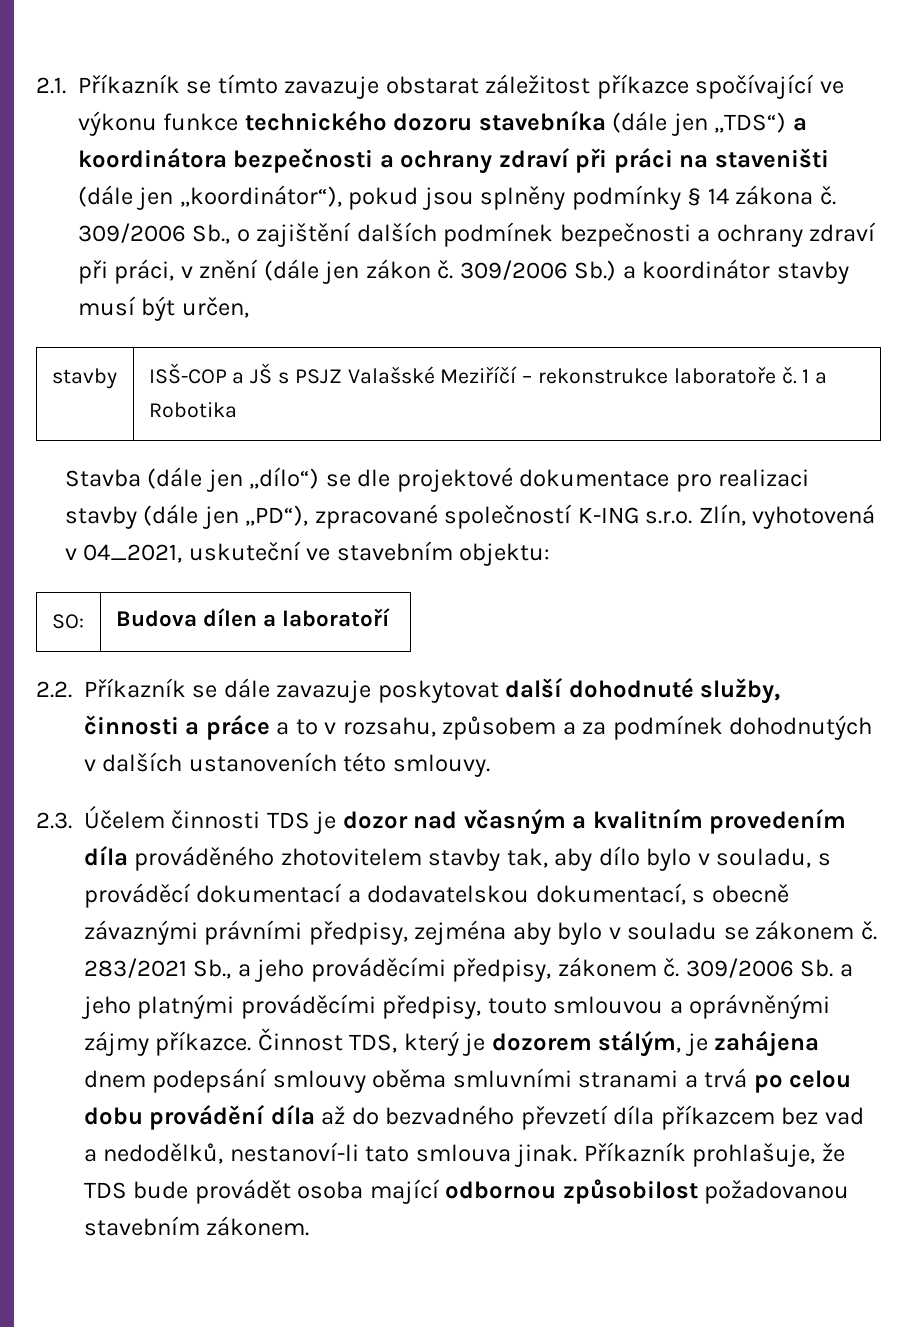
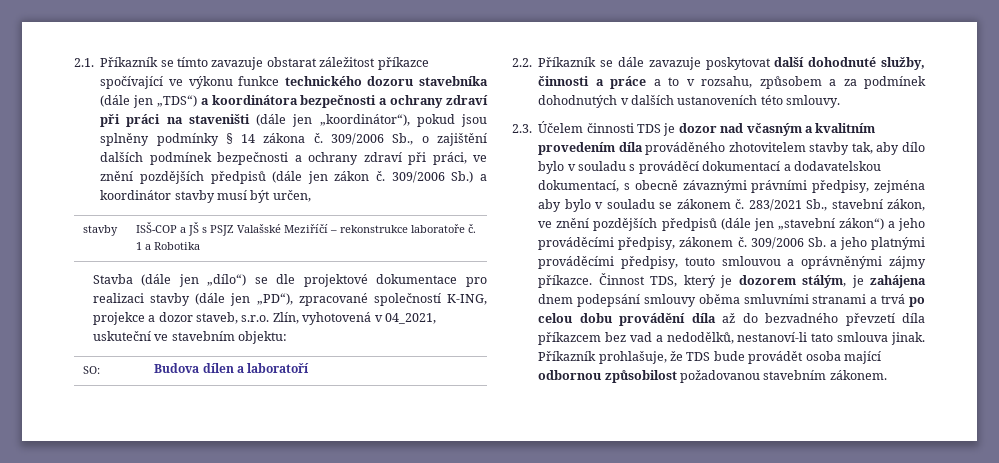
- 309/2006 Sb., o zajištění dalších podmínek bezpečnosti a ochrany zdraví při práci, v znění (dále jen zákon č.
+ 309/2006 Sb., o zajištění dalších podmínek bezpečnosti a ochrany zdraví při práci, ve znění pozdějších předpisů (dále jen zákon č.
- Stavba (dále jen „dílo“) se dle projektové dokumentace pro realizaci stavby (dále jen „PD“), zpracované společností K-ING s.r.o. Zlín, vyhotovená v 04_2021, uskuteční ve stavebním objektu:
+ Stavba (dále jen „dílo“) se dle projektové dokumentace pro realizaci stavby (dále jen „PD“), zpracované společností K-ING, projekce a dozor staveb, s.r.o. Zlín, vyhotovená v 04_2021, uskuteční ve stavebním objektu:
- 2.3. Účelem činnosti TDS je dozor nad včasným a kvalitním provedením díla prováděného zhotovitelem stavby tak, aby dílo bylo v souladu, s prováděcí dokumentací a dodavatelskou dokumentací, s obecně závaznými právními předpisy, zejména aby bylo v souladu se zákonem č.
+ 2.3. Účelem činnosti TDS je dozor nad včasným a kvalitním provedením díla prováděného zhotovitelem stavby tak, aby dílo bylo v souladu s prováděcí dokumentací a dodavatelskou dokumentací, s obecně závaznými právními předpisy, zejména aby bylo v souladu se zákonem č.
- 283/2021 Sb., a jeho prováděcími předpisy, zákonem č.
+ 283/2021 Sb., stavební zákon, ve znění pozdějších předpisů (dále jen „stavební zákon“) a jeho prováděcími předpisy, zákonem č.

